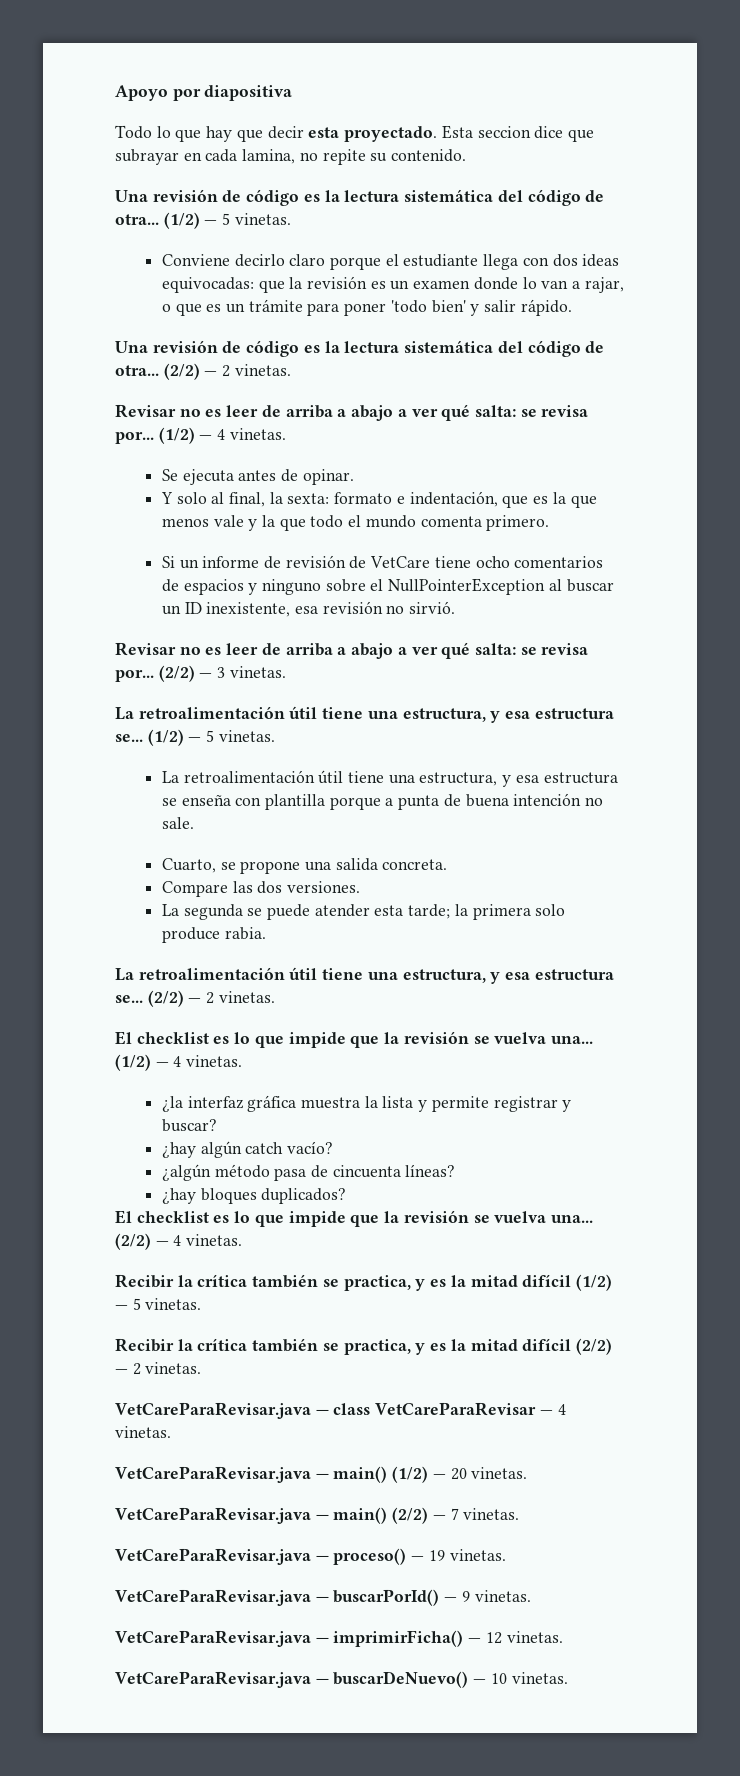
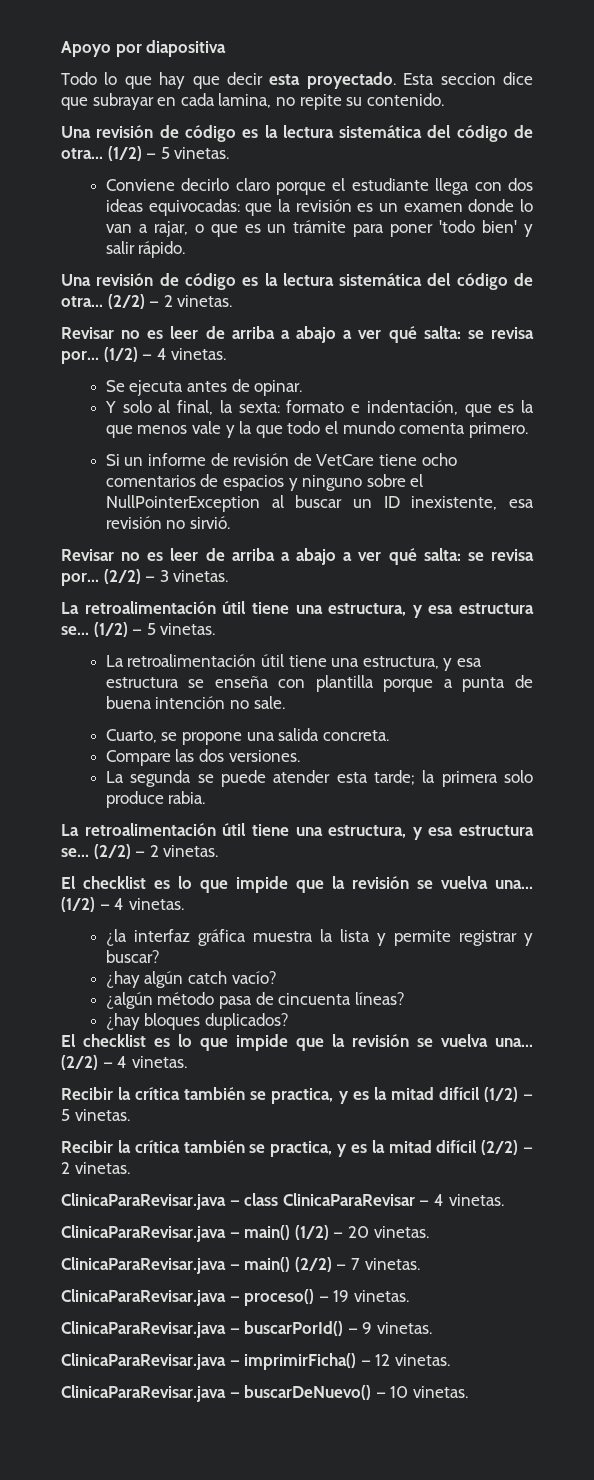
- VetCareParaRevisar.java — class VetCareParaRevisar — 4 vinetas.
- VetCareParaRevisar.java — main() (1/2) — 20 vinetas.
+ ClinicaParaRevisar.java — class ClinicaParaRevisar — 4 vinetas.
+ ClinicaParaRevisar.java — main() (1/2) — 20 vinetas.
- VetCareParaRevisar.java — main() (2/2) — 7 vinetas.
+ ClinicaParaRevisar.java — main() (2/2) — 7 vinetas.
- VetCareParaRevisar.java — proceso() — 19 vinetas.
+ ClinicaParaRevisar.java — proceso() — 19 vinetas.
- VetCareParaRevisar.java — buscarPorId() — 9 vinetas.
+ ClinicaParaRevisar.java — buscarPorId() — 9 vinetas.
- VetCareParaRevisar.java — imprimirFicha() — 12 vinetas.
+ ClinicaParaRevisar.java — imprimirFicha() — 12 vinetas.
- VetCareParaRevisar.java — buscarDeNuevo() — 10 vinetas.
+ ClinicaParaRevisar.java — buscarDeNuevo() — 10 vinetas.

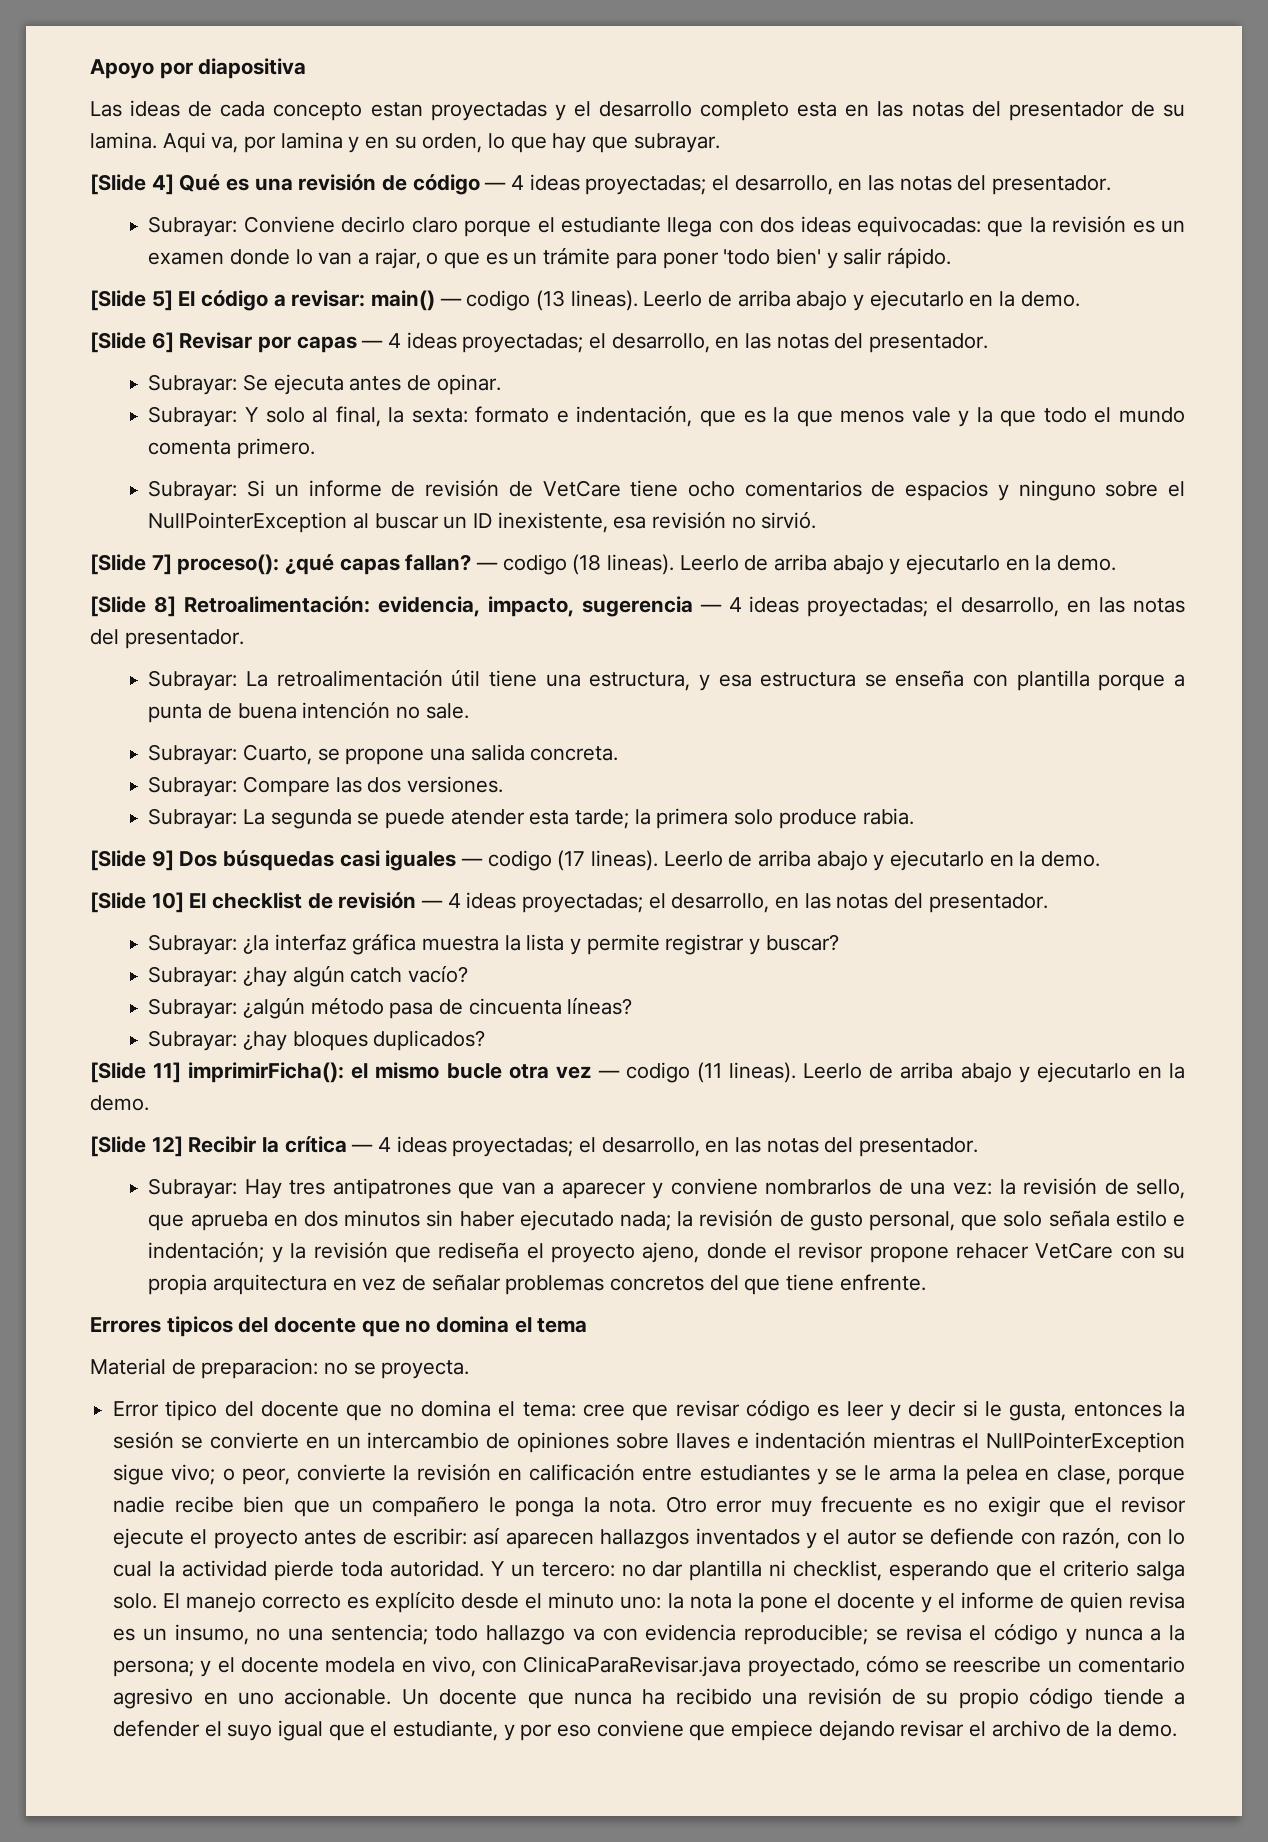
- Todo lo que hay que decir esta proyectado. Esta seccion dice que subrayar en cada lamina, no repite su contenido.
- Una revisión de código es la lectura sistemática del código de otra... (1/2) — 5 vinetas.
- Conviene decirlo claro porque el estudiante llega con dos ideas equivocadas: que la revisión es un examen donde lo van a rajar, o que es un trámite para poner 'todo bien' y salir rápido.
+ Las ideas de cada concepto estan proyectadas y el desarrollo completo esta en las notas del presentador de su lamina. Aqui va, por lamina y en su orden, lo que hay que subrayar.
+ [Slide 4] Qué es una revisión de código — 4 ideas proyectadas; el desarrollo, en las notas del presentador.
+ Subrayar: Conviene decirlo claro porque el estudiante llega con dos ideas equivocadas: que la revisión es un examen donde lo van a rajar, o que es un trámite para poner 'todo bien' y salir rápido.
- Una revisión de código es la lectura sistemática del código de otra... (2/2) — 2 vinetas.
- Revisar no es leer de arriba a abajo a ver qué salta: se revisa por... (1/2) — 4 vinetas.
- Se ejecuta antes de opinar.
+ [Slide 5] El código a revisar: main() — codigo (13 lineas). Leerlo de arriba abajo y ejecutarlo en la demo.
+ [Slide 6] Revisar por capas — 4 ideas proyectadas; el desarrollo, en las notas del presentador.
+ Subrayar: Se ejecuta antes de opinar.
- Y solo al final, la sexta: formato e indentación, que es la que menos vale y la que todo el mundo comenta primero.
+ Subrayar: Y solo al final, la sexta: formato e indentación, que es la que menos vale y la que todo el mundo comenta primero.
- Si un informe de revisión de VetCare tiene ocho comentarios de espacios y ninguno sobre el NullPointerException al buscar un ID inexistente, esa revisión no sirvió.
+ Subrayar: Si un informe de revisión de VetCare tiene ocho comentarios de espacios y ninguno sobre el NullPointerException al buscar un ID inexistente, esa revisión no sirvió.
- Revisar no es leer de arriba a abajo a ver qué salta: se revisa por... (2/2) — 3 vinetas.
- La retroalimentación útil tiene una estructura, y esa estructura se... (1/2) — 5 vinetas.
- La retroalimentación útil tiene una estructura, y esa estructura se enseña con plantilla porque a punta de buena intención no sale.
+ [Slide 7] proceso(): ¿qué capas fallan? — codigo (18 lineas). Leerlo de arriba abajo y ejecutarlo en la demo.
+ [Slide 8] Retroalimentación: evidencia, impacto, sugerencia — 4 ideas proyectadas; el desarrollo, en las notas del presentador.
+ Subrayar: La retroalimentación útil tiene una estructura, y esa estructura se enseña con plantilla porque a punta de buena intención no sale.
- Cuarto, se propone una salida concreta.
+ Subrayar: Cuarto, se propone una salida concreta.
- Compare las dos versiones.
+ Subrayar: Compare las dos versiones.
- La segunda se puede atender esta tarde; la primera solo produce rabia.
+ Subrayar: La segunda se puede atender esta tarde; la primera solo produce rabia.
- La retroalimentación útil tiene una estructura, y esa estructura se... (2/2) — 2 vinetas.
- El checklist es lo que impide que la revisión se vuelva una... (1/2) — 4 vinetas.
- ¿la interfaz gráfica muestra la lista y permite registrar y buscar?
+ [Slide 9] Dos búsquedas casi iguales — codigo (17 lineas). Leerlo de arriba abajo y ejecutarlo en la demo.
+ [Slide 10] El checklist de revisión — 4 ideas proyectadas; el desarrollo, en las notas del presentador.
+ Subrayar: ¿la interfaz gráfica muestra la lista y permite registrar y buscar?
- ¿hay algún catch vacío?
+ Subrayar: ¿hay algún catch vacío?
- ¿algún método pasa de cincuenta líneas?
+ Subrayar: ¿algún método pasa de cincuenta líneas?
- ¿hay bloques duplicados?
+ Subrayar: ¿hay bloques duplicados?
- El checklist es lo que impide que la revisión se vuelva una... (2/2) — 4 vinetas.
- Recibir la crítica también se practica, y es la mitad difícil (1/2) — 5 vinetas.
- Recibir la crítica también se practica, y es la mitad difícil (2/2) — 2 vinetas.
- ClinicaParaRevisar.java — class ClinicaParaRevisar — 4 vinetas.
- ClinicaParaRevisar.java — main() (1/2) — 20 vinetas.
- ClinicaParaRevisar.java — main() (2/2) — 7 vinetas.
- ClinicaParaRevisar.java — proceso() — 19 vinetas.
- ClinicaParaRevisar.java — buscarPorId() — 9 vinetas.
- ClinicaParaRevisar.java — imprimirFicha() — 12 vinetas.
- ClinicaParaRevisar.java — buscarDeNuevo() — 10 vinetas.
+ [Slide 11] imprimirFicha(): el mismo bucle otra vez — codigo (11 lineas). Leerlo de arriba abajo y ejecutarlo en la demo.
+ [Slide 12] Recibir la crítica — 4 ideas proyectadas; el desarrollo, en las notas del presentador.
+ Subrayar: Hay tres antipatrones que van a aparecer y conviene nombrarlos de una vez: la revisión de sello, que aprueba en dos minutos sin haber ejecutado nada; la revisión de gusto personal, que solo señala estilo e indentación; y la revisión que rediseña el proyecto ajeno, donde el revisor propone rehacer VetCare con su propia arquitectura en vez de señalar problemas concretos del que tiene enfrente.
+ Errores tipicos del docente que no domina el tema
+ Material de preparacion: no se proyecta.
+ Error tipico del docente que no domina el tema: cree que revisar código es leer y decir si le gusta, entonces la sesión se convierte en un intercambio de opiniones sobre llaves e indentación mientras el NullPointerException sigue vivo; o peor, convierte la revisión en calificación entre estudiantes y se le arma la pelea en clase, porque nadie recibe bien que un compañero le ponga la nota. Otro error muy frecuente es no exigir que el revisor ejecute el proyecto antes de escribir: así aparecen hallazgos inventados y el autor se defiende con razón, con lo cual la actividad pierde toda autoridad. Y un tercero: no dar plantilla ni checklist, esperando que el criterio salga solo. El manejo correcto es explícito desde el minuto uno: la nota la pone el docente y el informe de quien revisa es un insumo, no una sentencia; todo hallazgo va con evidencia reproducible; se revisa el código y nunca a la persona; y el docente modela en vivo, con ClinicaParaRevisar.java proyectado, cómo se reescribe un comentario agresivo en uno accionable. Un docente que nunca ha recibido una revisión de su propio código tiende a defender el suyo igual que el estudiante, y por eso conviene que empiece dejando revisar el archivo de la demo.

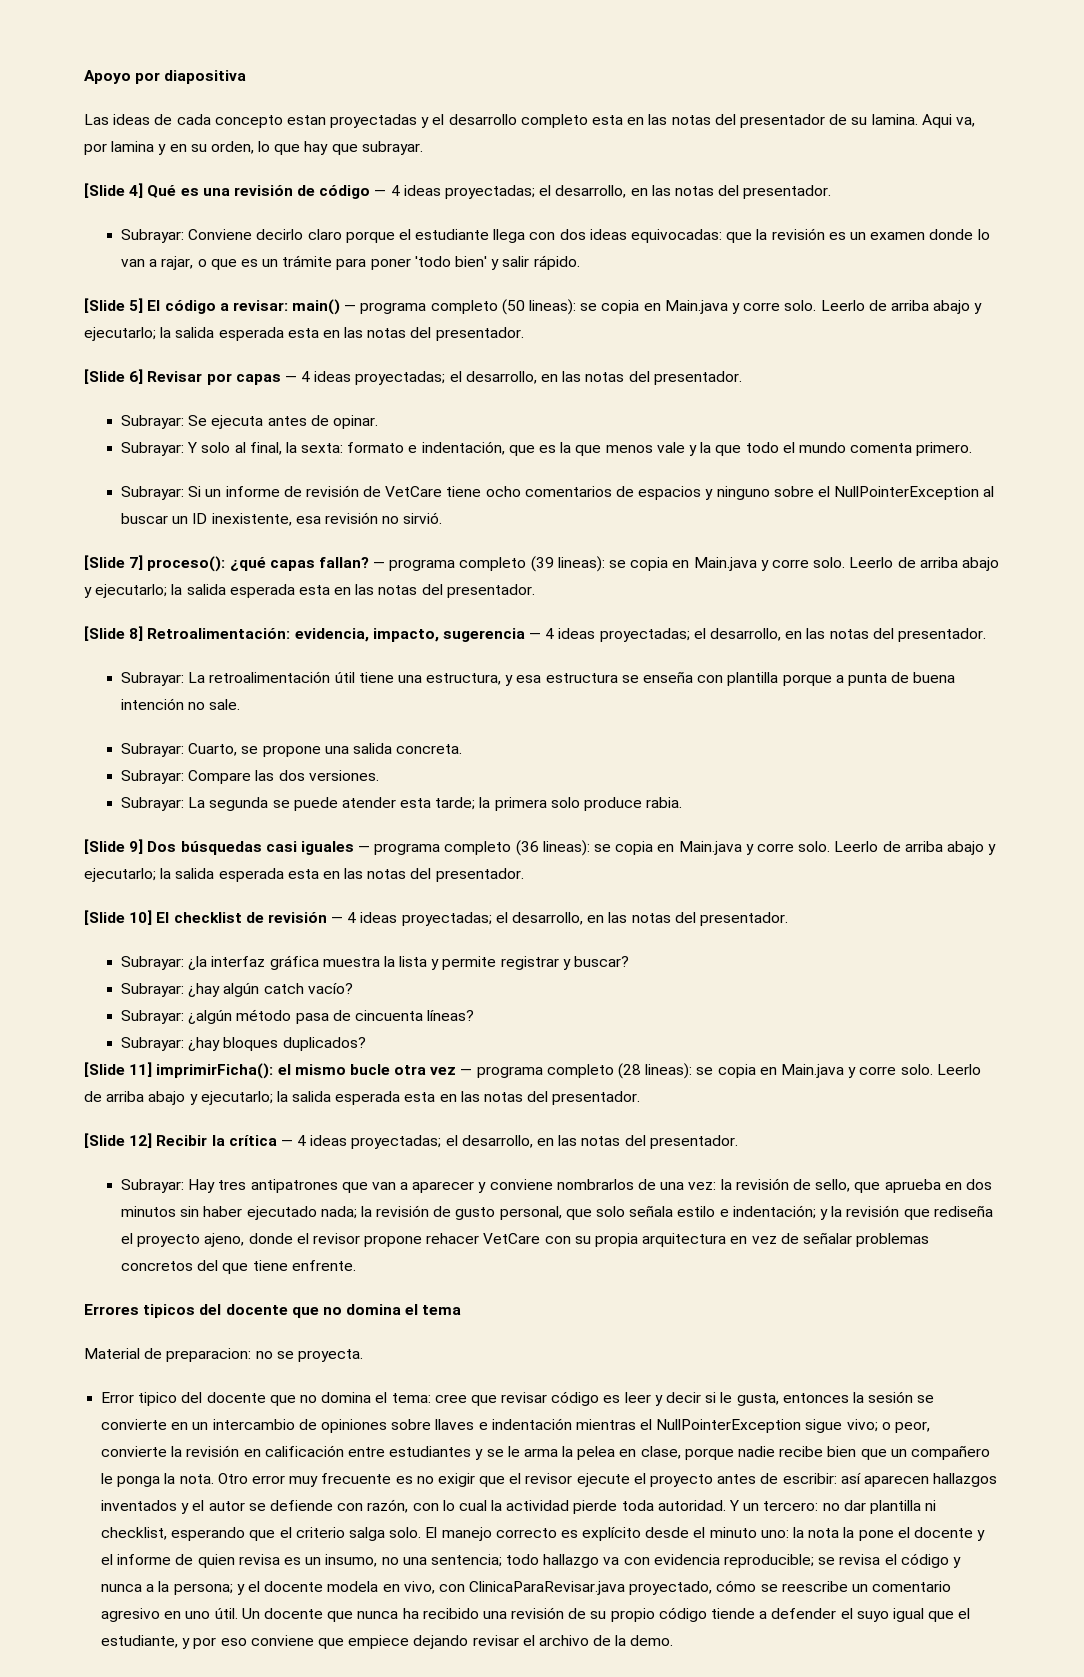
- [Slide 5] El código a revisar: main() — codigo (13 lineas). Leerlo de arriba abajo y ejecutarlo en la demo.
+ [Slide 5] El código a revisar: main() — programa completo (50 lineas): se copia en Main.java y corre solo. Leerlo de arriba abajo y ejecutarlo; la salida esperada esta en las notas del presentador.
- — codigo (18 lineas). Leerlo de arriba abajo y ejecutarlo en la demo.
+ — programa completo (39 lineas): se copia en Main.java y corre solo. Leerlo de arriba abajo y ejecutarlo; la salida esperada esta en las notas del presentador.
- [Slide 9] Dos búsquedas casi iguales — codigo (17 lineas). Leerlo de arriba abajo y ejecutarlo en la demo.
+ [Slide 9] Dos búsquedas casi iguales — programa completo (36 lineas): se copia en Main.java y corre solo. Leerlo de arriba abajo y ejecutarlo; la salida esperada esta en las notas del presentador.
- [Slide 11] imprimirFicha(): el mismo bucle otra vez — codigo (11 lineas). Leerlo de arriba abajo y ejecutarlo en la demo.
+ [Slide 11] imprimirFicha(): el mismo bucle otra vez — programa completo (28 lineas): se copia en Main.java y corre solo. Leerlo de arriba abajo y ejecutarlo; la salida esperada esta en las notas del presentador.
- El manejo correcto es explícito desde el minuto uno: la nota la pone el docente y el informe de quien revisa es un insumo, no una sentencia; todo hallazgo va con evidencia reproducible; se revisa el código y nunca a la persona; y el docente modela en vivo, con ClinicaParaRevisar.java proyectado, cómo se reescribe un comentario agresivo en uno accionable.
+ El manejo correcto es explícito desde el minuto uno: la nota la pone el docente y el informe de quien revisa es un insumo, no una sentencia; todo hallazgo va con evidencia reproducible; se revisa el código y nunca a la persona; y el docente modela en vivo, con ClinicaParaRevisar.java proyectado, cómo se reescribe un comentario agresivo en uno útil.

